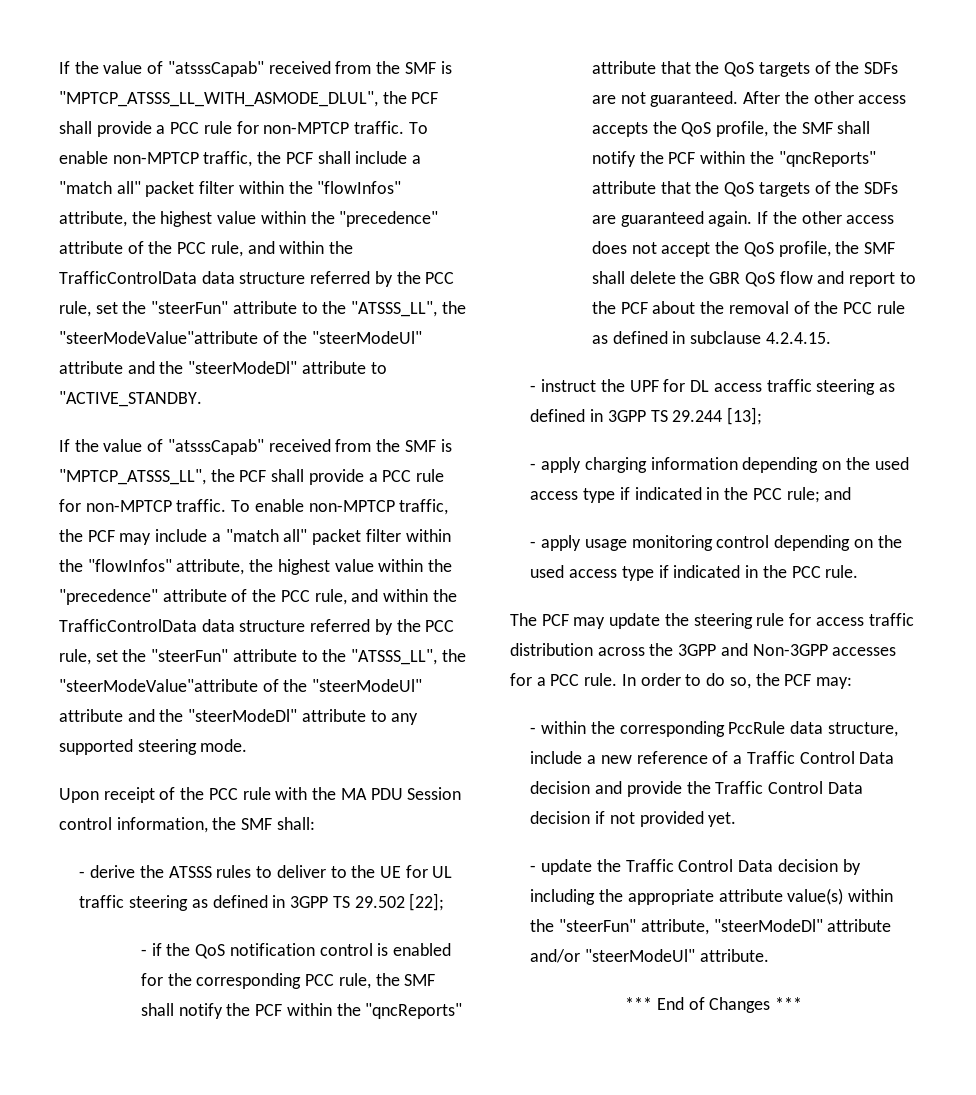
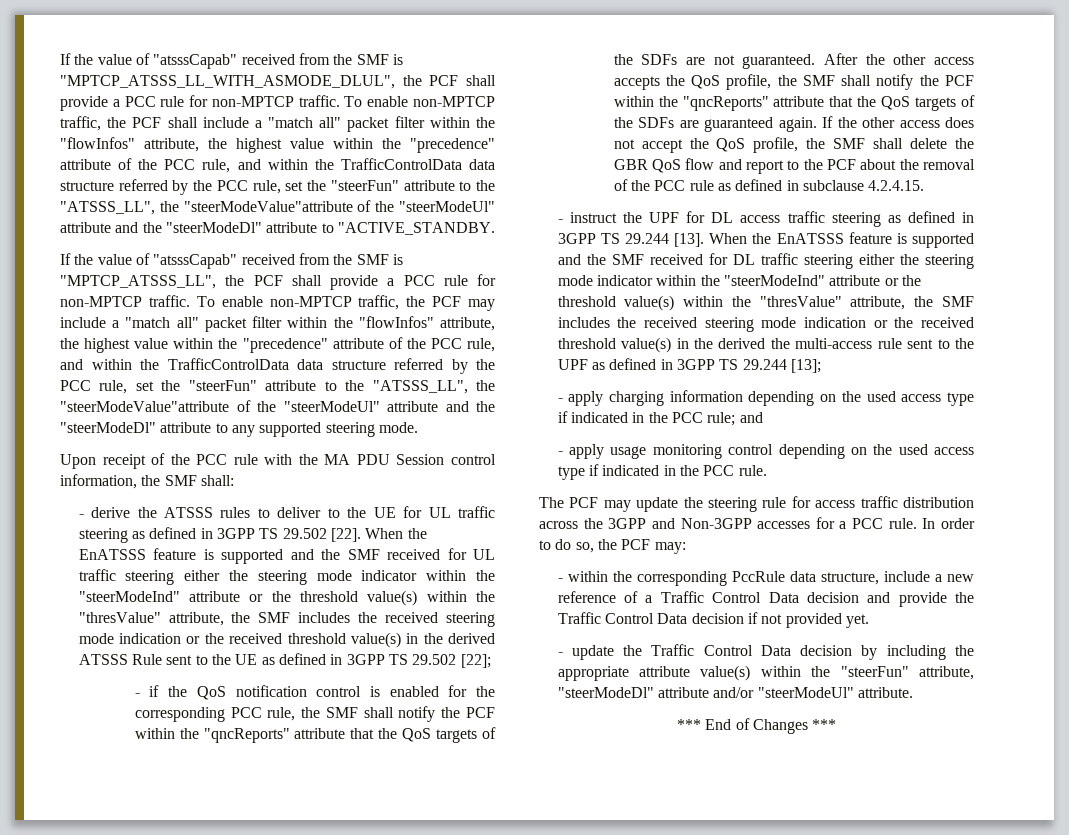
- - derive the ATSSS rules to deliver to the UE for UL traffic steering as defined in 3GPP TS 29.502 [22];
+ - derive the ATSSS rules to deliver to the UE for UL traffic steering as defined in 3GPP TS 29.502 [22]. When the EnATSSS feature is supported and the SMF received for UL traffic steering either the steering mode indicator within the "steerModeInd" attribute or the threshold value(s) within the "thresValue" attribute, the SMF includes the received steering mode indication or the received threshold value(s) in the derived ATSSS Rule sent to the UE as defined in 3GPP TS 29.502 [22];
- - instruct the UPF for DL access traffic steering as defined in 3GPP TS 29.244 [13];
+ - instruct the UPF for DL access traffic steering as defined in 3GPP TS 29.244 [13]. When the EnATSSS feature is supported and the SMF received for DL traffic steering either the steering mode indicator within the "steerModeInd" attribute or the threshold value(s) within the "thresValue" attribute, the SMF includes the received steering mode indication or the received threshold value(s) in the derived the multi-access rule sent to the UPF as defined in 3GPP TS 29.244 [13];

